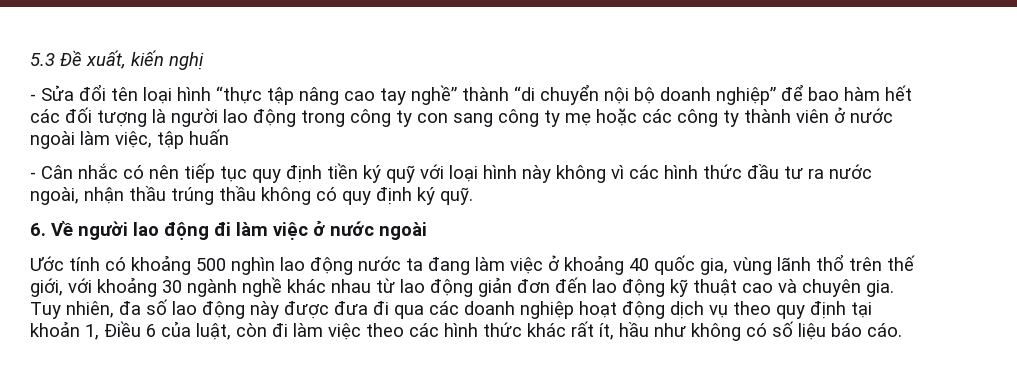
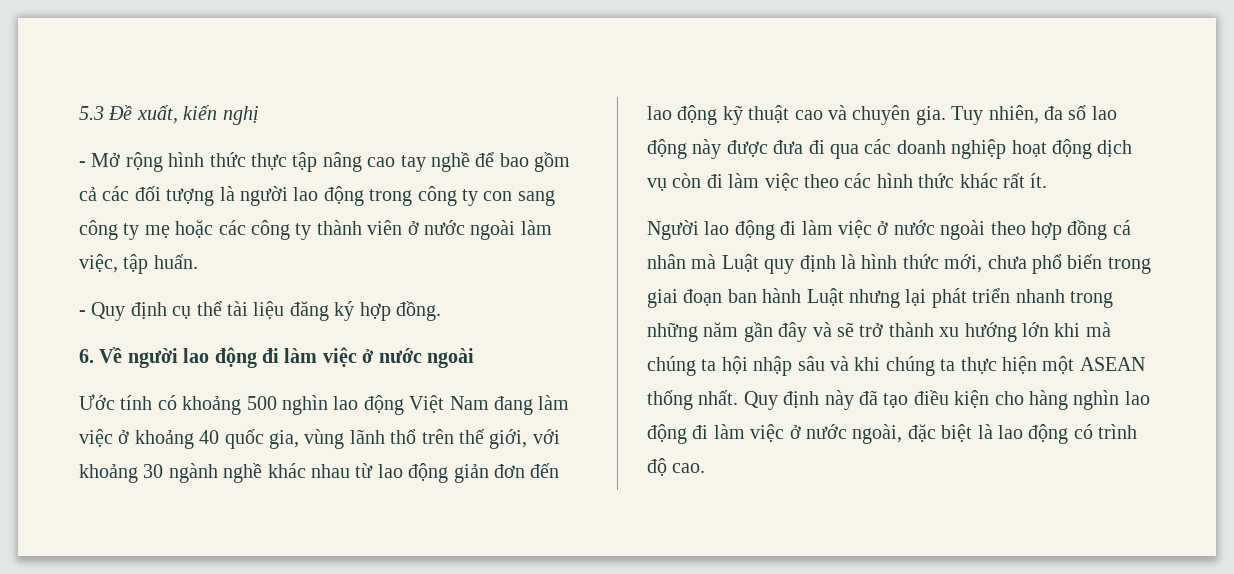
- - Sửa đổi tên loại hình “thực tập nâng cao tay nghề” thành “di chuyển nội bộ doanh nghiệp” để bao hàm hết các đối tượng là người lao động trong công ty con sang công ty mẹ hoặc các công ty thành viên ở nước ngoài làm việc, tập huấn
- - Cân nhắc có nên tiếp tục quy định tiền ký quỹ với loại hình này không vì các hình thức đầu tư ra nước ngoài, nhận thầu trúng thầu không có quy định ký quỹ.
+ - Mở rộng hình thức thực tập nâng cao tay nghề để bao gồm cả các đối tượng là người lao động trong công ty con sang công ty mẹ hoặc các công ty thành viên ở nước ngoài làm việc, tập huấn.
+ - Quy định cụ thể tài liệu đăng ký hợp đồng.
- Ước tính có khoảng 500 nghìn lao động nước ta đang làm việc ở khoảng 40 quốc gia, vùng lãnh thổ trên thế giới, với khoảng 30 ngành nghề khác nhau từ lao động giản đơn đến lao động kỹ thuật cao và chuyên gia.
+ Ước tính có khoảng 500 nghìn lao động Việt Nam đang làm việc ở khoảng 40 quốc gia, vùng lãnh thổ trên thế giới, với khoảng 30 ngành nghề khác nhau từ lao động giản đơn đến lao động kỹ thuật cao và chuyên gia.
- Tuy nhiên, đa số lao động này được đưa đi qua các doanh nghiệp hoạt động dịch vụ theo quy định tại khoản 1, Điều 6 của luật, còn đi làm việc theo các hình thức khác rất ít, hầu như không có số liệu báo cáo.
+ Tuy nhiên, đa số lao động này được đưa đi qua các doanh nghiệp hoạt động dịch vụ còn đi làm việc theo các hình thức khác rất ít.
+ Người lao động đi làm việc ở nước ngoài theo hợp đồng cá nhân mà Luật quy định là hình thức mới, chưa phổ biến trong giai đoạn ban hành Luật nhưng lại phát triển nhanh trong những năm gần đây và sẽ trở thành xu hướng lớn khi mà chúng ta hội nhập sâu và khi chúng ta thực hiện một ASEAN thống nhất. Quy định này đã tạo điều kiện cho hàng nghìn lao động đi làm việc ở nước ngoài, đặc biệt là lao động có trình độ cao.

